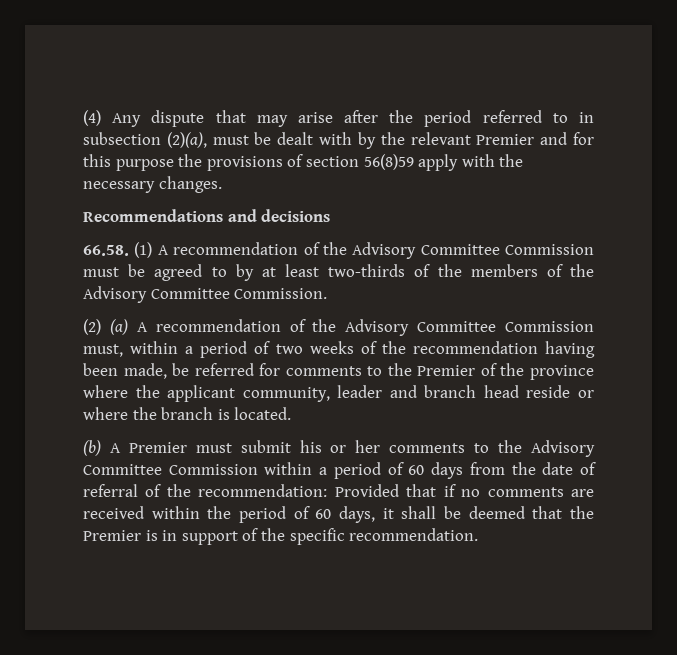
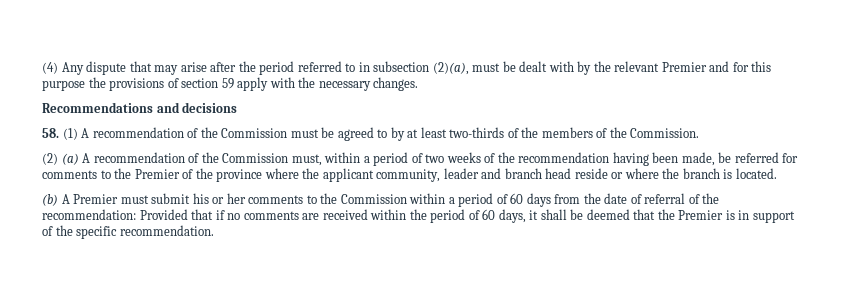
- (4) Any dispute that may arise after the period referred to in subsection (2)(a), must be dealt with by the relevant Premier and for this purpose the provisions of section 56(8)59 apply with the necessary changes.
+ (4) Any dispute that may arise after the period referred to in subsection (2)(a), must be dealt with by the relevant Premier and for this purpose the provisions of section 59 apply with the necessary changes.
- 66.58. (1) A recommendation of the Advisory Committee Commission must be agreed to by at least two-thirds of the members of the Advisory Committee Commission.
+ 58. (1) A recommendation of the Commission must be agreed to by at least two-thirds of the members of the Commission.
- (2) (a) A recommendation of the Advisory Committee Commission must, within a period of two weeks of the recommendation having been made, be referred for comments to the Premier of the province where the applicant community, leader and branch head reside or where the branch is located.
+ (2) (a) A recommendation of the Commission must, within a period of two weeks of the recommendation having been made, be referred for comments to the Premier of the province where the applicant community, leader and branch head reside or where the branch is located.
- (b) A Premier must submit his or her comments to the Advisory Committee Commission within a period of 60 days from the date of referral of the recommendation: Provided that if no comments are received within the period of 60 days, it shall be deemed that the Premier is in support of the specific recommendation.
+ (b) A Premier must submit his or her comments to the Commission within a period of 60 days from the date of referral of the recommendation: Provided that if no comments are received within the period of 60 days, it shall be deemed that the Premier is in support of the specific recommendation.

